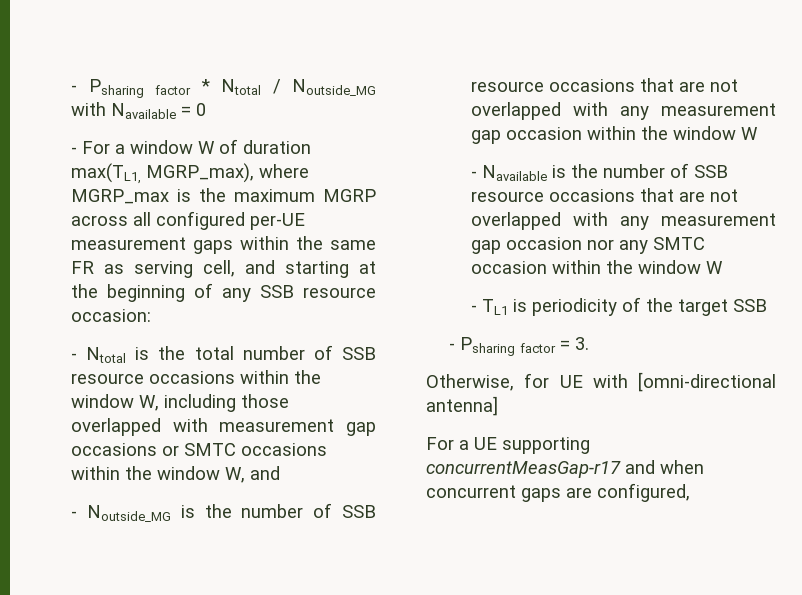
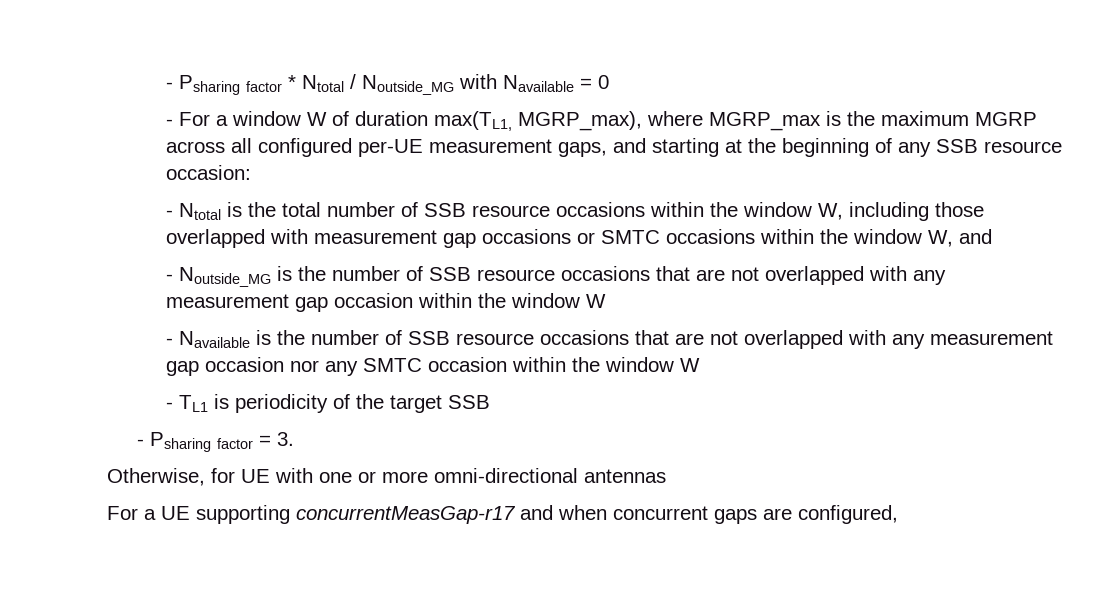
- - For a window W of duration max(TL1, MGRP_max), where MGRP_max is the maximum MGRP across all configured per-UE measurement gaps within the same FR as serving cell, and starting at the beginning of any SSB resource occasion:
+ - For a window W of duration max(TL1, MGRP_max), where MGRP_max is the maximum MGRP across all configured per-UE measurement gaps, and starting at the beginning of any SSB resource occasion:
- Otherwise, for UE with [omni-directional antenna]
+ Otherwise, for UE with one or more omni-directional antennas

